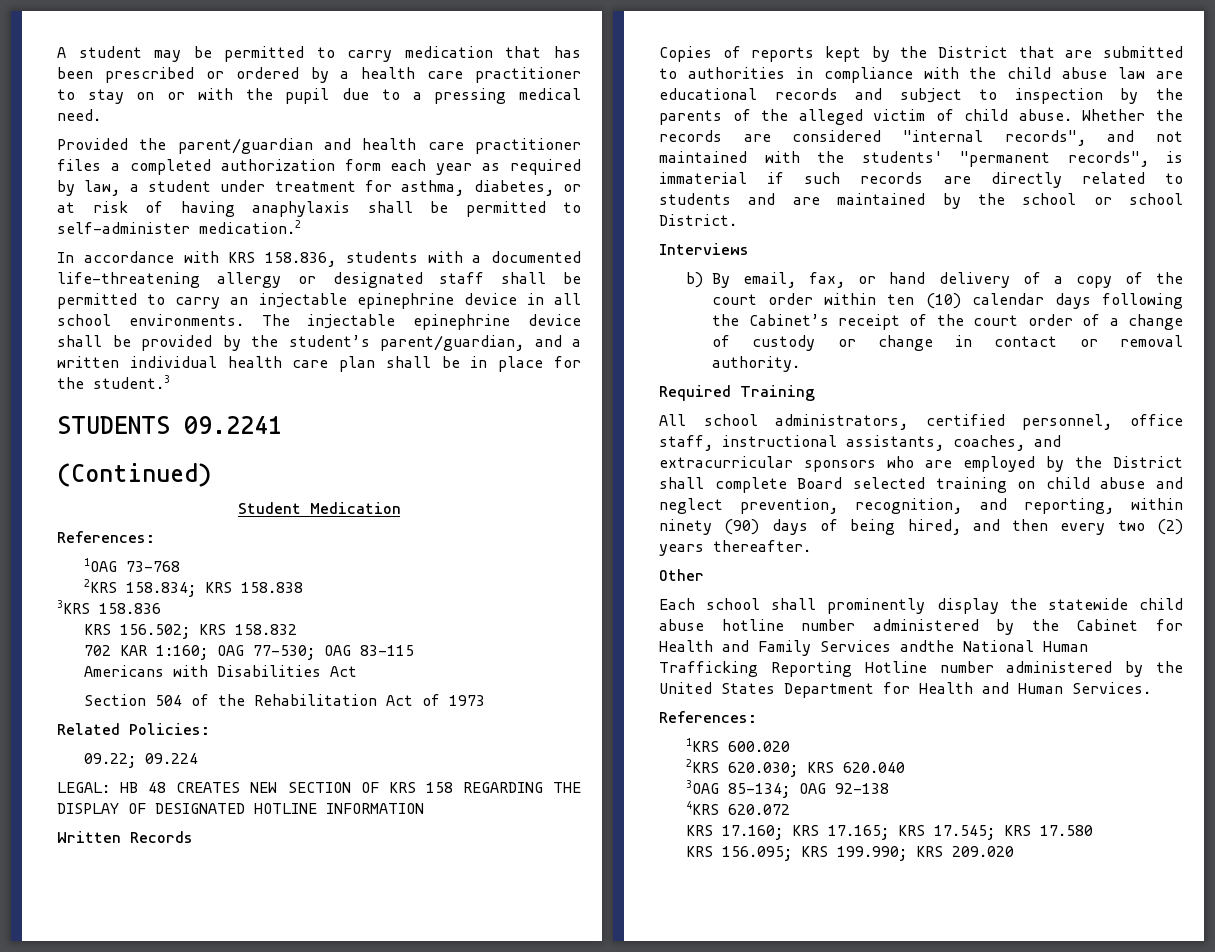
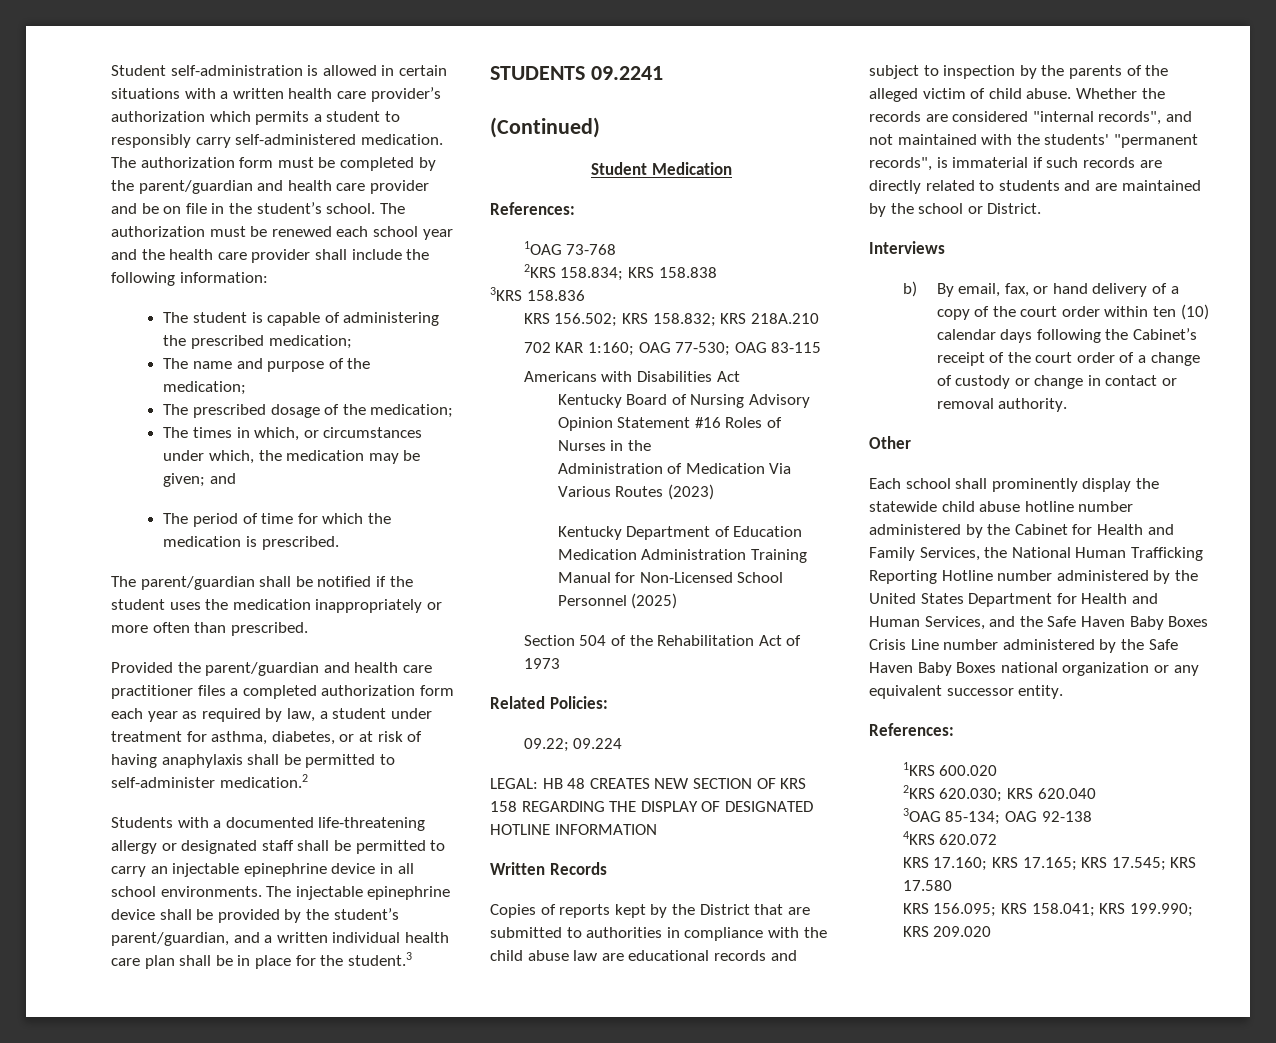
- A student may be permitted to carry medication that has been prescribed or ordered by a health care practitioner to stay on or with the pupil due to a pressing medical need.
+ Student self-administration is allowed in certain situations with a written health care provider’s authorization which permits a student to responsibly carry self-administered medication. The authorization form must be completed by the parent/guardian and health care provider and be on file in the student’s school. The authorization must be renewed each school year and the health care provider shall include the following information:
+ The student is capable of administering the prescribed medication;
+ The name and purpose of the medication;
+ The prescribed dosage of the medication;
+ The times in which, or circumstances under which, the medication may be given; and
+ The period of time for which the medication is prescribed.
+ The parent/guardian shall be notified if the student uses the medication inappropriately or more often than prescribed.
- In accordance with KRS 158.836, students with a documented life-threatening allergy or designated staff shall be permitted to carry an injectable epinephrine device in all school environments.
+ Students with a documented life-threatening allergy or designated staff shall be permitted to carry an injectable epinephrine device in all school environments.
- KRS 156.502; KRS 158.832
+ KRS 156.502; KRS 158.832; KRS 218A.210
+ Kentucky Board of Nursing Advisory Opinion Statement #16 Roles of Nurses in the
+ Administration of Medication Via Various Routes (2023)
+ Kentucky Department of Education Medication Administration Training Manual for Non-Licensed School Personnel (2025)
- Whether the records are considered "internal records", and not maintained with the students' "permanent records", is immaterial if such records are directly related to students and are maintained by the school or school District.
+ Whether the records are considered "internal records", and not maintained with the students' "permanent records", is immaterial if such records are directly related to students and are maintained by the school or District.
- Required Training
- All school administrators, certified personnel, office staff, instructional assistants, coaches, and extracurricular sponsors who are employed by the District shall complete Board selected training on child abuse and neglect prevention, recognition, and reporting, within ninety (90) days of being hired, and then every two (2) years thereafter.
- Each school shall prominently display the statewide child abuse hotline number administered by the Cabinet for Health and Family Services andthe National Human Trafficking Reporting Hotline number administered by the United States Department for Health and Human Services.
+ Each school shall prominently display the statewide child abuse hotline number administered by the Cabinet for Health and Family Services, the National Human Trafficking Reporting Hotline number administered by the United States Department for Health and Human Services, and the Safe Haven Baby Boxes Crisis Line number administered by the Safe Haven Baby Boxes national organization or any equivalent successor entity.
- KRS 156.095; KRS 199.990; KRS 209.020
+ KRS 156.095; KRS 158.041; KRS 199.990; KRS 209.020

